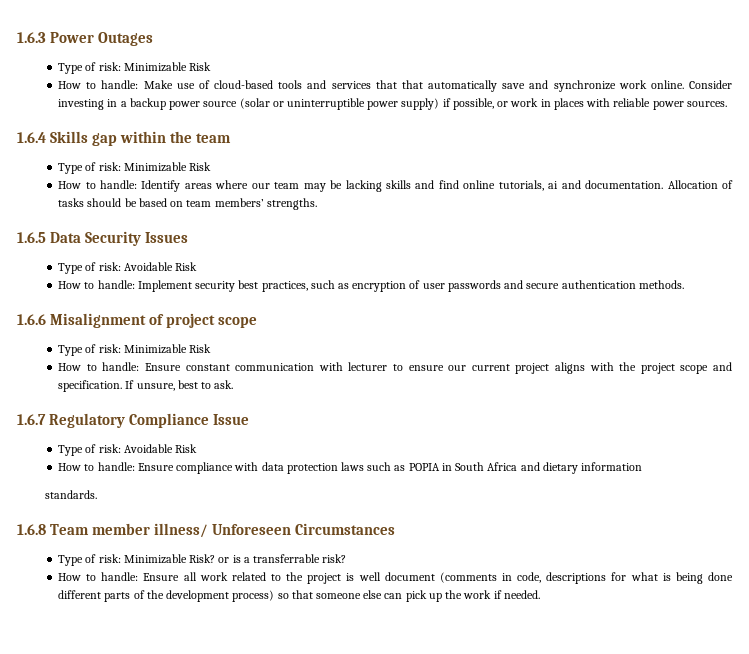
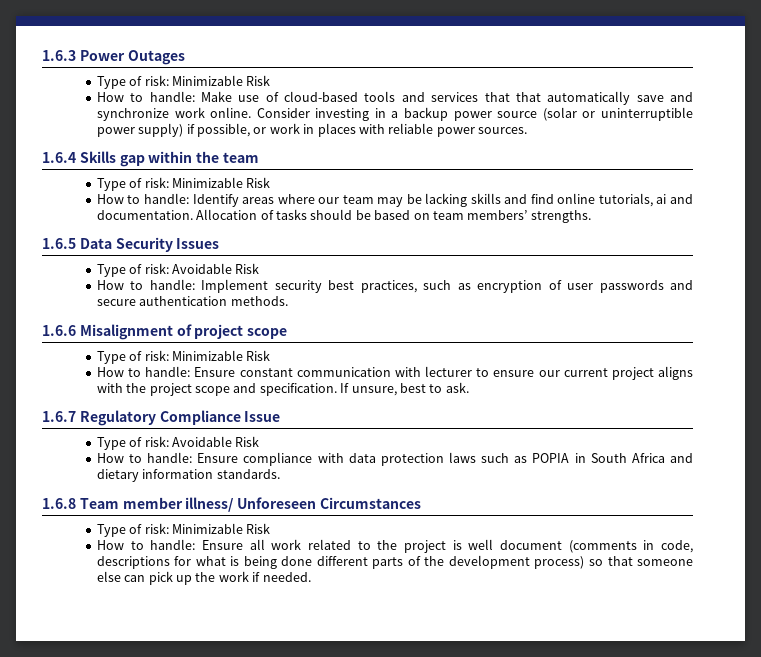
- How to handle: Ensure compliance with data protection laws such as POPIA in South Africa and dietary information
- standards.
+ How to handle: Ensure compliance with data protection laws such as POPIA in South Africa and dietary information standards.
  1.6.8 Team member illness/ Unforeseen Circumstances
- Type of risk: Minimizable Risk? or is a transferrable risk?
+ Type of risk: Minimizable Risk

